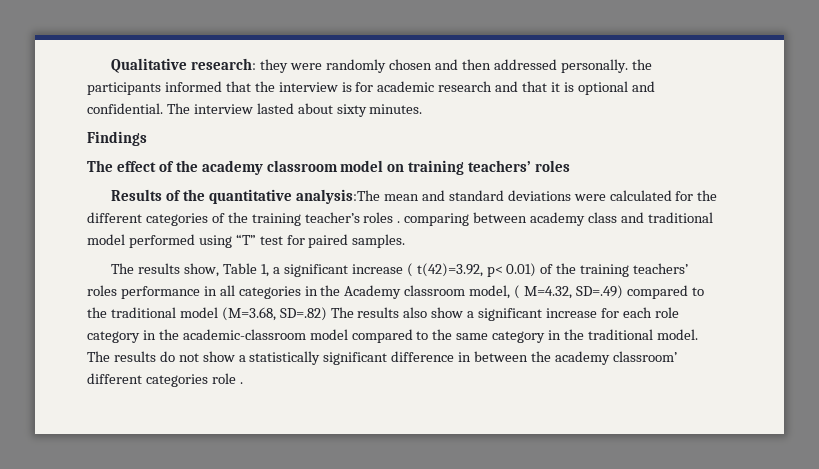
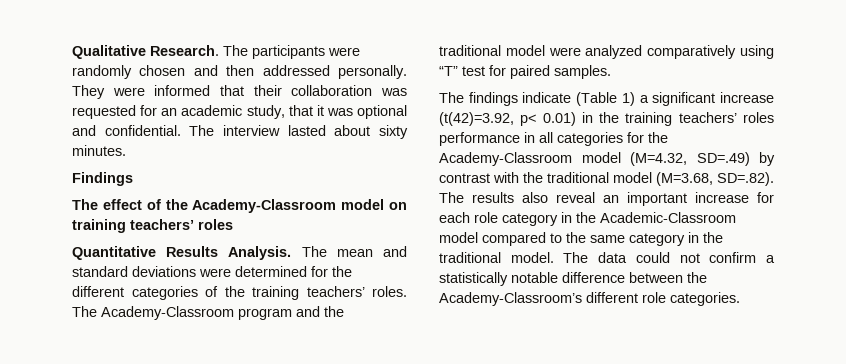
- Qualitative research: they were randomly chosen and then addressed personally. the participants informed that the interview is for academic research and that it is optional and confidential.
+ Qualitative Research. The participants were randomly chosen and then addressed personally. They were informed that their collaboration was requested for an academic study, that it was optional and confidential.
- The effect of the academy classroom model on training teachers’ roles
+ The effect of the Academy-Classroom model on training teachers’ roles
- Results of the quantitative analysis:The mean and standard deviations were calculated for the different categories of the training teacher’s roles . comparing between academy class and traditional model performed using “T” test for paired samples.
+ Quantitative Results Analysis. The mean and standard deviations were determined for the different categories of the training teachers’ roles. The Academy-Classroom program and the traditional model were analyzed comparatively using “T” test for paired samples.
- The results show, Table 1, a significant increase ( t(42)=3.92, p< 0.01) of the training teachers’ roles performance in all categories in the Academy classroom model, ( M=4.32, SD=.49) compared to the traditional model (M=3.68, SD=.82) The results also show a significant increase for each role category in the academic-classroom model compared to the same category in the traditional model.
+ The findings indicate (Table 1) a significant increase (t(42)=3.92, p< 0.01) in the training teachers’ roles performance in all categories for the Academy-Classroom model (M=4.32, SD=.49) by contrast with the traditional model (M=3.68, SD=.82). The results also reveal an important increase for each role category in the Academic-Classroom model compared to the same category in the traditional model.
- The results do not show a statistically significant difference in between the academy classroom’ different categories role .
+ The data could not confirm a statistically notable difference between the Academy-Classroom’s different role categories.

